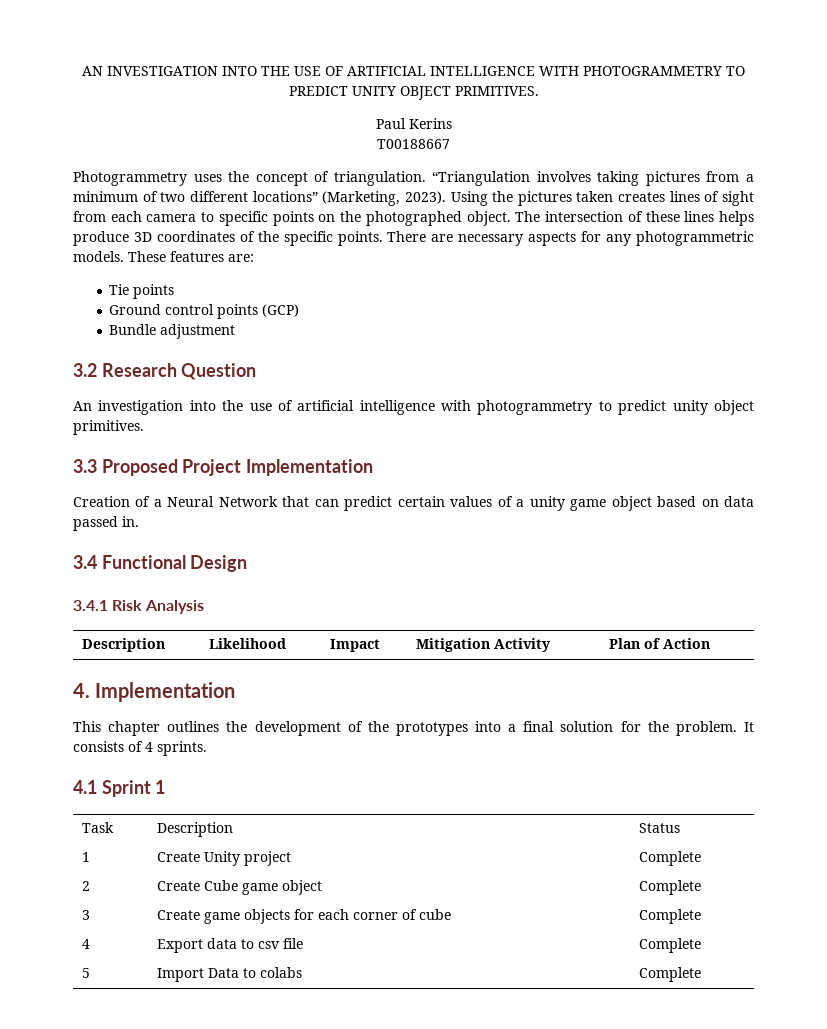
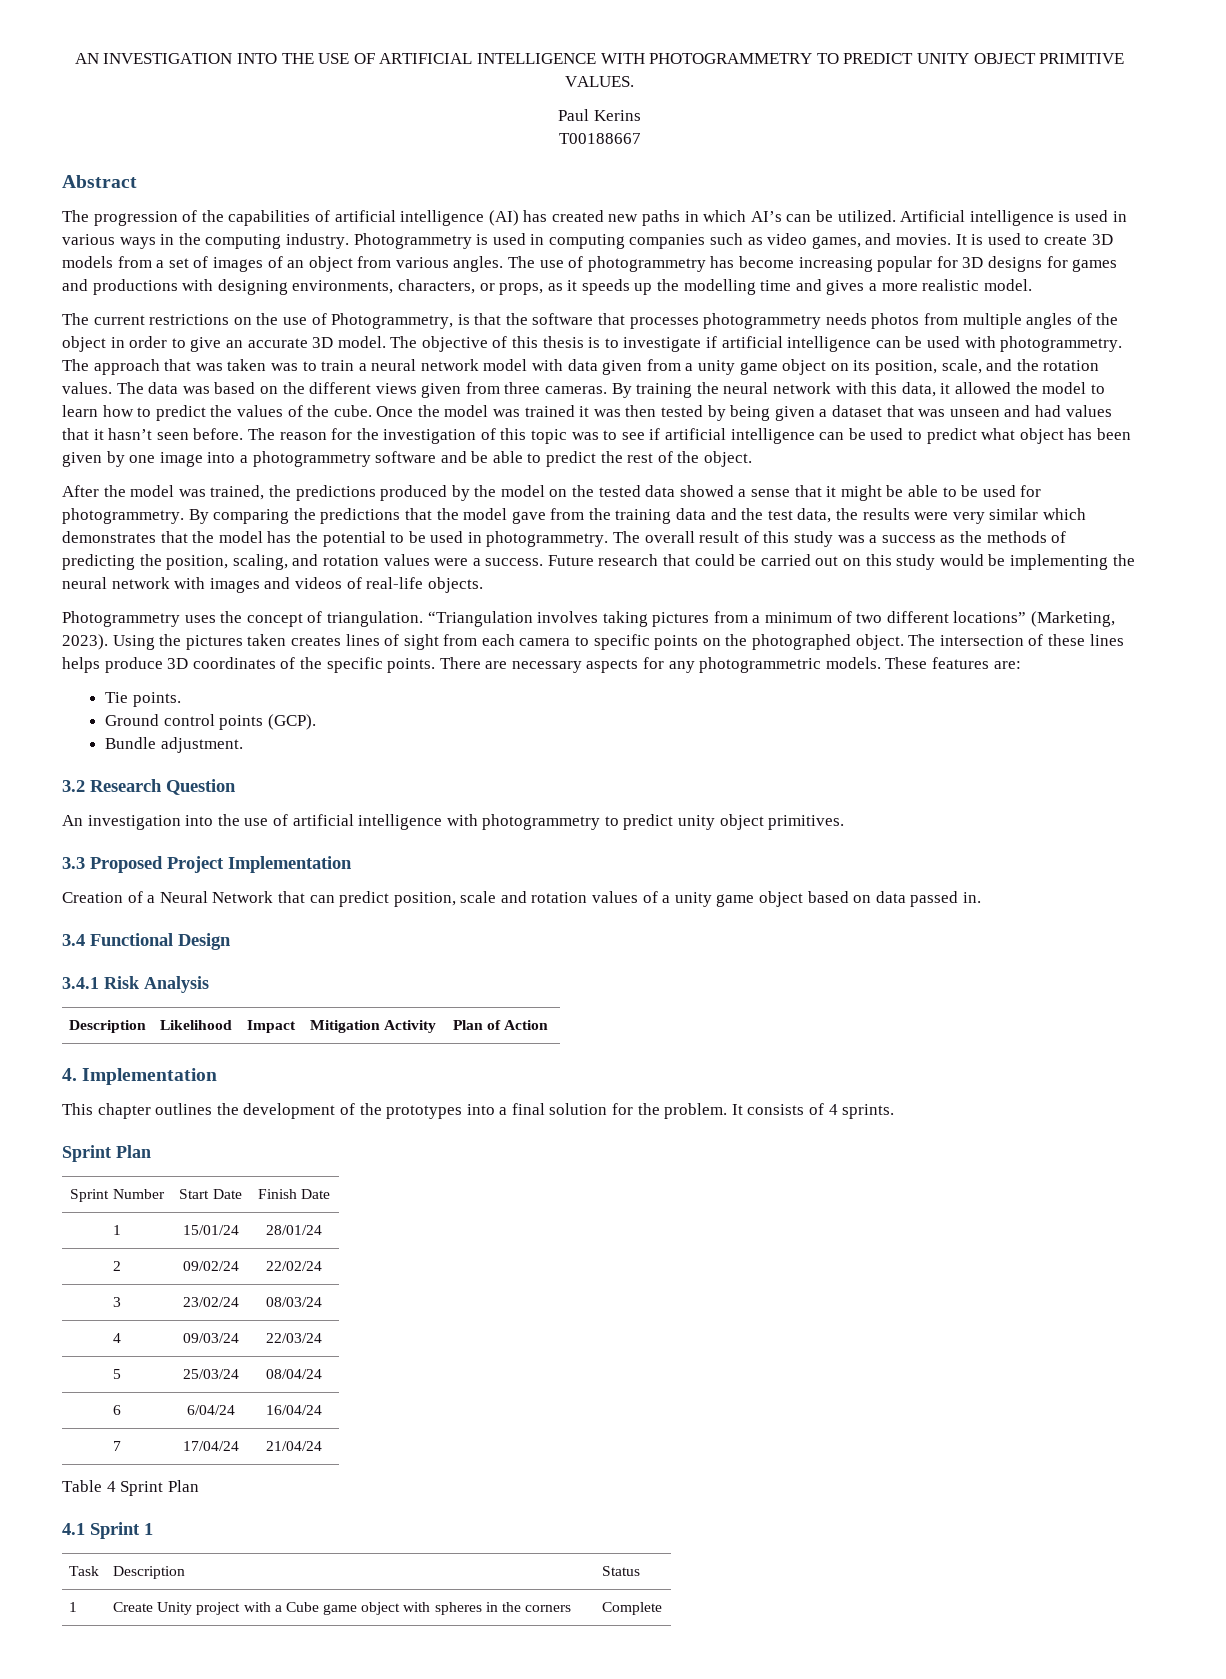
- AN INVESTIGATION INTO THE USE OF ARTIFICIAL INTELLIGENCE WITH PHOTOGRAMMETRY TO PREDICT UNITY OBJECT PRIMITIVES.
+ AN INVESTIGATION INTO THE USE OF ARTIFICIAL INTELLIGENCE WITH PHOTOGRAMMETRY TO PREDICT UNITY OBJECT PRIMITIVE VALUES.
+ Abstract
+ The progression of the capabilities of artificial intelligence (AI) has created new paths in which AI’s can be utilized. Artificial intelligence is used in various ways in the computing industry. Photogrammetry is used in computing companies such as video games, and movies. It is used to create 3D models from a set of images of an object from various angles. The use of photogrammetry has become increasing popular for 3D designs for games and productions with designing environments, characters, or props, as it speeds up the modelling time and gives a more realistic model.
+ The current restrictions on the use of Photogrammetry, is that the software that processes photogrammetry needs photos from multiple angles of the object in order to give an accurate 3D model. The objective of this thesis is to investigate if artificial intelligence can be used with photogrammetry. The approach that was taken was to train a neural network model with data given from a unity game object on its position, scale, and the rotation values. The data was based on the different views given from three cameras. By training the neural network with this data, it allowed the model to learn how to predict the values of the cube. Once the model was trained it was then tested by being given a dataset that was unseen and had values that it hasn’t seen before. The reason for the investigation of this topic was to see if artificial intelligence can be used to predict what object has been given by one image into a photogrammetry software and be able to predict the rest of the object.
+ After the model was trained, the predictions produced by the model on the tested data showed a sense that it might be able to be used for photogrammetry. By comparing the predictions that the model gave from the training data and the test data, the results were very similar which demonstrates that the model has the potential to be used in photogrammetry. The overall result of this study was a success as the methods of predicting the position, scaling, and rotation values were a success. Future research that could be carried out on this study would be implementing the neural network with images and videos of real-life objects.
- Tie points
+ Tie points.
- Ground control points (GCP)
+ Ground control points (GCP).
- Bundle adjustment
+ Bundle adjustment.
- Creation of a Neural Network that can predict certain values of a unity game object based on data passed in.
+ Creation of a Neural Network that can predict position, scale and rotation values of a unity game object based on data passed in.
  It consists of 4 sprints.
+ Sprint Plan
+ Sprint Number | Start Date | Finish Date
+ 1 | 15/01/24 | 28/01/24
+ 2 | 09/02/24 | 22/02/24
+ 3 | 23/02/24 | 08/03/24
+ 4 | 09/03/24 | 22/03/24
+ 5 | 25/03/24 | 08/04/24
+ 6 | 6/04/24 | 16/04/24
+ 7 | 17/04/24 | 21/04/24
+ Table 4 Sprint Plan
- 1 | Create Unity project | Complete
- 2 | Create Cube game object | Complete
- 3 | Create game objects for each corner of cube | Complete
- 4 | Export data to csv file | Complete
- 5 | Import Data to colabs | Complete
+ 1 | Create Unity project with a Cube game object with spheres in the corners | Complete

